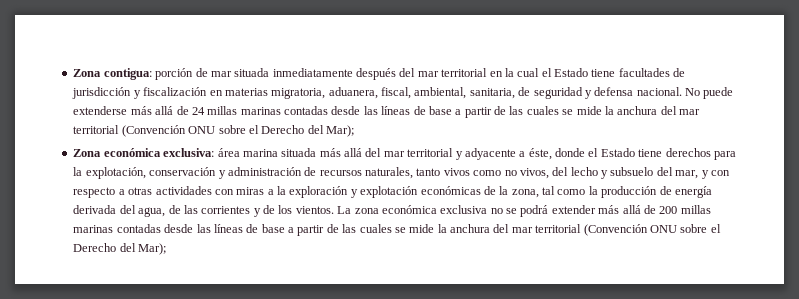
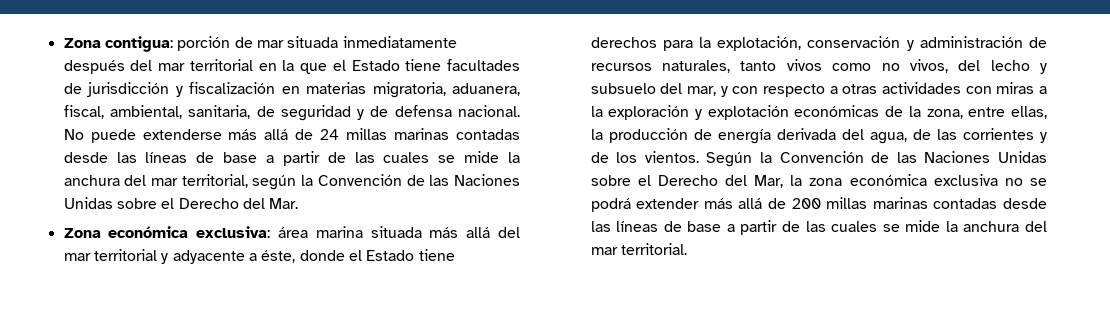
- Zona contigua: porción de mar situada inmediatamente después del mar territorial en la cual el Estado tiene facultades de jurisdicción y fiscalización en materias migratoria, aduanera, fiscal, ambiental, sanitaria, de seguridad y defensa nacional.
+ Zona contigua: porción de mar situada inmediatamente después del mar territorial en la que el Estado tiene facultades de jurisdicción y fiscalización en materias migratoria, aduanera, fiscal, ambiental, sanitaria, de seguridad y de defensa nacional.
- No puede extenderse más allá de 24 millas marinas contadas desde las líneas de base a partir de las cuales se mide la anchura del mar territorial (Convención ONU sobre el Derecho del Mar);
+ No puede extenderse más allá de 24 millas marinas contadas desde las líneas de base a partir de las cuales se mide la anchura del mar territorial, según la Convención de las Naciones Unidas sobre el Derecho del Mar.
- área marina situada más allá del mar territorial y adyacente a éste, donde el Estado tiene derechos para la explotación, conservación y administración de recursos naturales, tanto vivos como no vivos, del lecho y subsuelo del mar, y con respecto a otras actividades con miras a la exploración y explotación económicas de la zona, tal como la producción de energía derivada del agua, de las corrientes y de los vientos.
+ área marina situada más allá del mar territorial y adyacente a éste, donde el Estado tiene derechos para la explotación, conservación y administración de recursos naturales, tanto vivos como no vivos, del lecho y subsuelo del mar, y con respecto a otras actividades con miras a la exploración y explotación económicas de la zona, entre ellas, la producción de energía derivada del agua, de las corrientes y de los vientos.
- La zona económica exclusiva no se podrá extender más allá de 200 millas marinas contadas desde las líneas de base a partir de las cuales se mide la anchura del mar territorial (Convención ONU sobre el Derecho del Mar);
+ Según la Convención de las Naciones Unidas sobre el Derecho del Mar, la zona económica exclusiva no se podrá extender más allá de 200 millas marinas contadas desde las líneas de base a partir de las cuales se mide la anchura del mar territorial.

